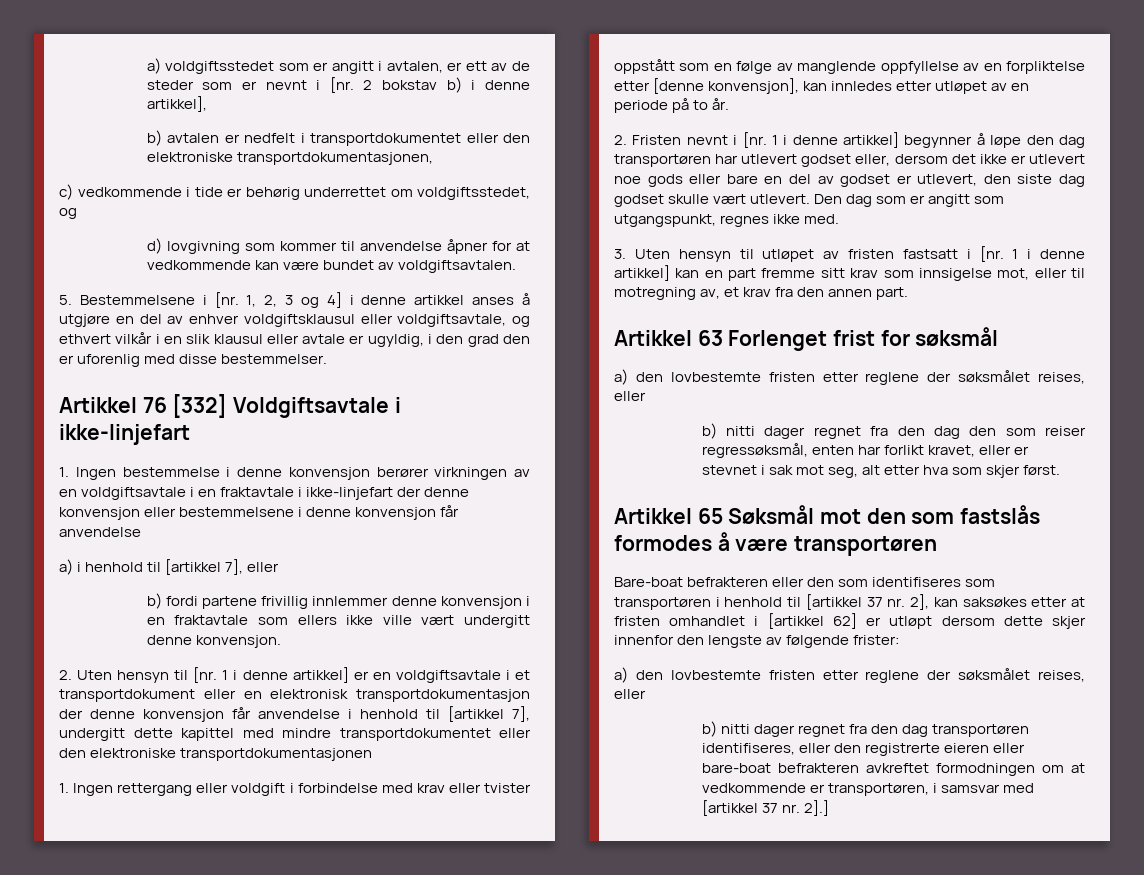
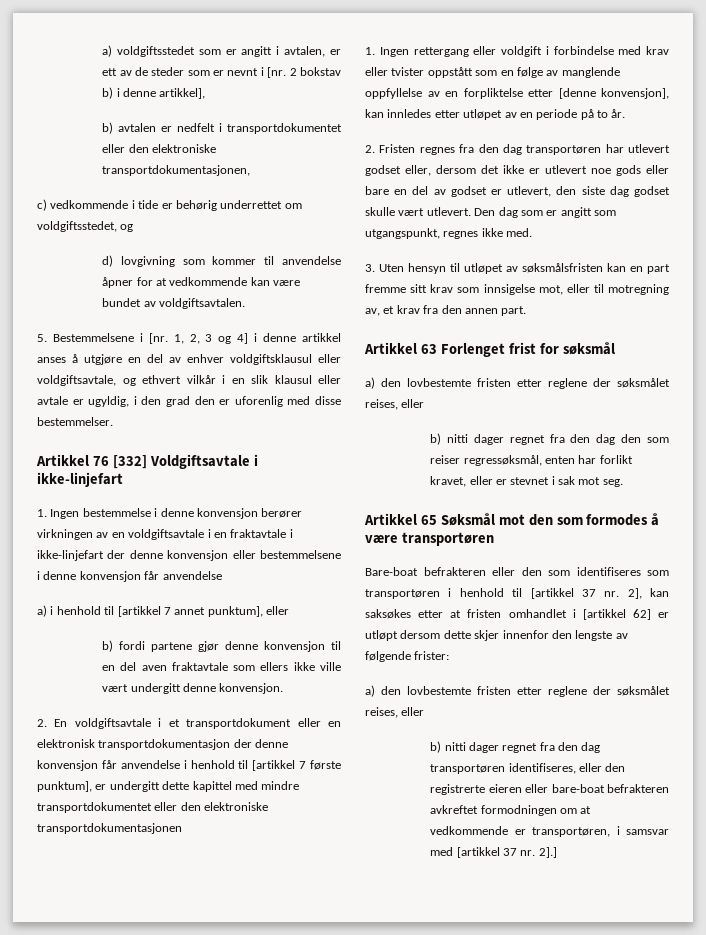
- a) i henhold til [artikkel 7], eller
+ a) i henhold til [artikkel 7 annet punktum], eller
- b) fordi partene frivillig innlemmer denne konvensjon i en fraktavtale som ellers ikke ville vært undergitt denne konvensjon.
+ b) fordi partene gjør denne konvensjon til en del aven fraktavtale som ellers ikke ville vært undergitt denne konvensjon.
- 2. Uten hensyn til [nr. 1 i denne artikkel] er en voldgiftsavtale i et transportdokument eller en elektronisk transportdokumentasjon der denne konvensjon får anvendelse i henhold til [artikkel 7], undergitt dette kapittel med mindre transportdokumentet eller den elektroniske transportdokumentasjonen
+ 2. En voldgiftsavtale i et transportdokument eller en elektronisk transportdokumentasjon der denne konvensjon får anvendelse i henhold til [artikkel 7 første punktum], er undergitt dette kapittel med mindre transportdokumentet eller den elektroniske transportdokumentasjonen
- 2. Fristen nevnt i [nr. 1 i denne artikkel] begynner å løpe den dag transportøren har utlevert godset eller, dersom det ikke er utlevert noe gods eller bare en del av godset er utlevert, den siste dag godset skulle vært utlevert.
+ 2. Fristen regnes fra den dag transportøren har utlevert godset eller, dersom det ikke er utlevert noe gods eller bare en del av godset er utlevert, den siste dag godset skulle vært utlevert.
- 3. Uten hensyn til utløpet av fristen fastsatt i [nr. 1 i denne artikkel] kan en part fremme sitt krav som innsigelse mot, eller til motregning av, et krav fra den annen part.
+ 3. Uten hensyn til utløpet av søksmålsfristen kan en part fremme sitt krav som innsigelse mot, eller til motregning av, et krav fra den annen part.
- b) nitti dager regnet fra den dag den som reiser regressøksmål, enten har forlikt kravet, eller er stevnet i sak mot seg, alt etter hva som skjer først.
+ b) nitti dager regnet fra den dag den som reiser regressøksmål, enten har forlikt kravet, eller er stevnet i sak mot seg.
- Artikkel 65 Søksmål mot den som fastslås formodes å være transportøren
+ Artikkel 65 Søksmål mot den som formodes å være transportøren

